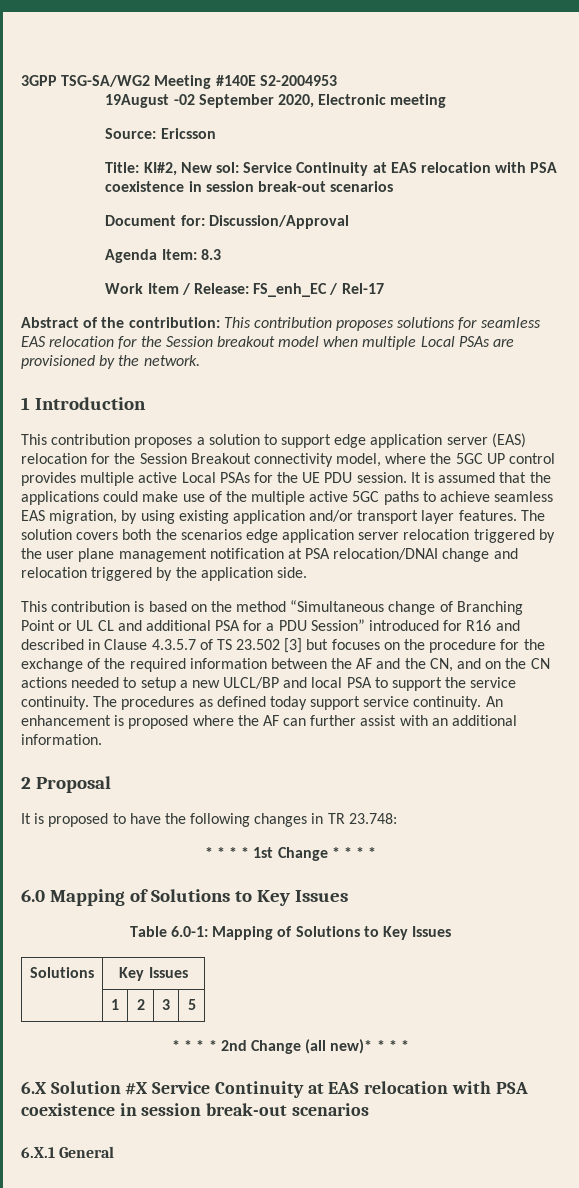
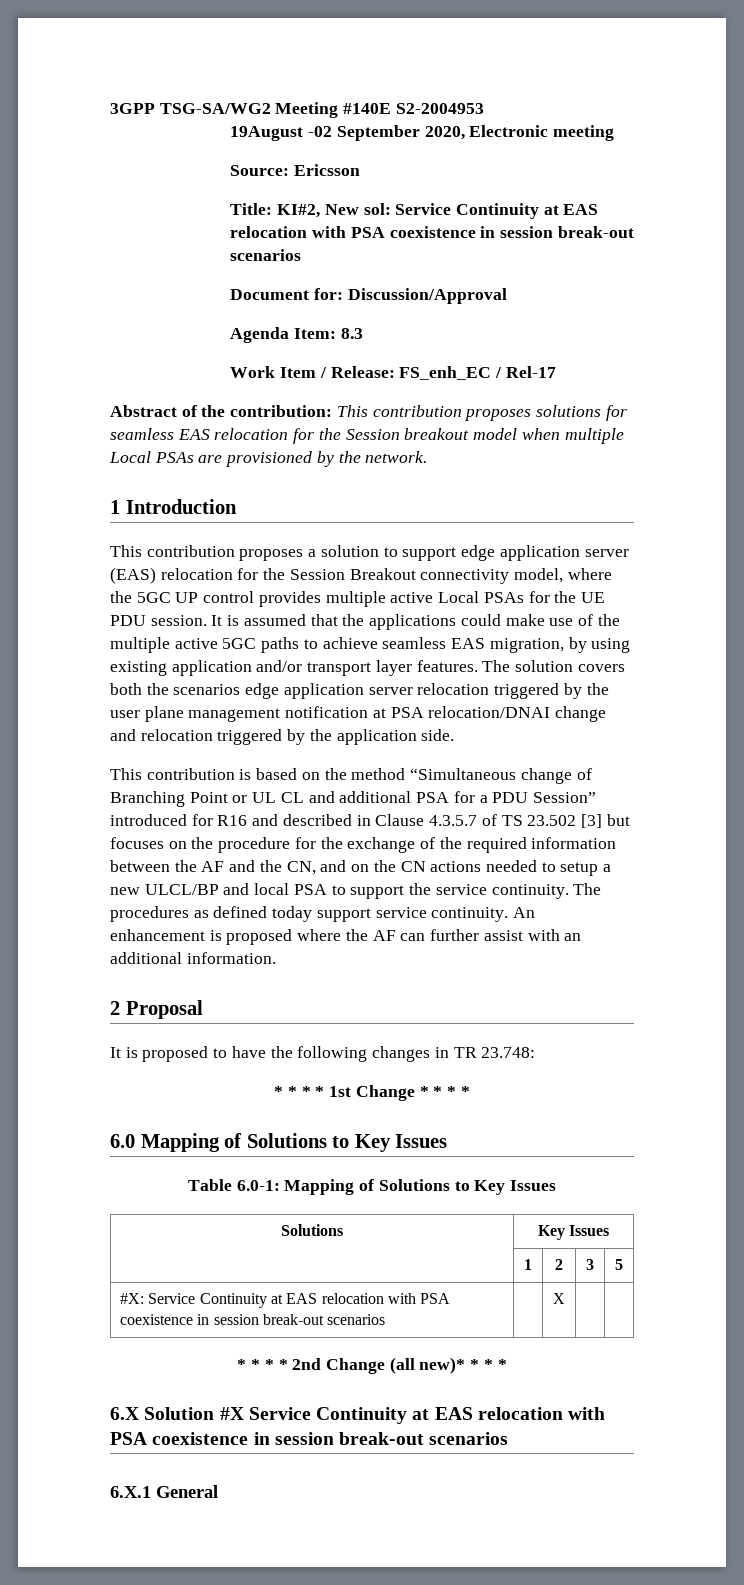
+ #X: Service Continuity at EAS relocation with PSA coexistence in session break-out scenarios | | X | |

